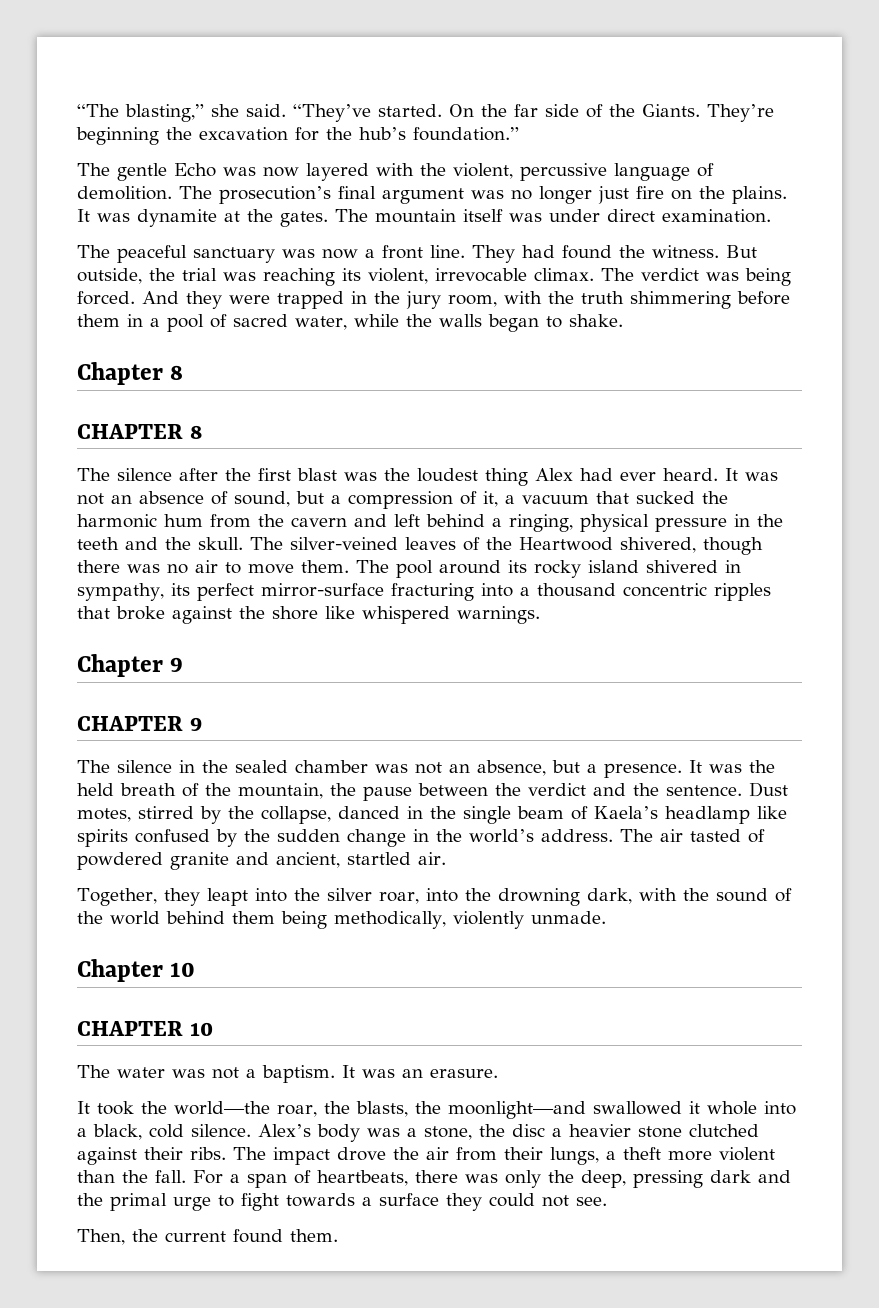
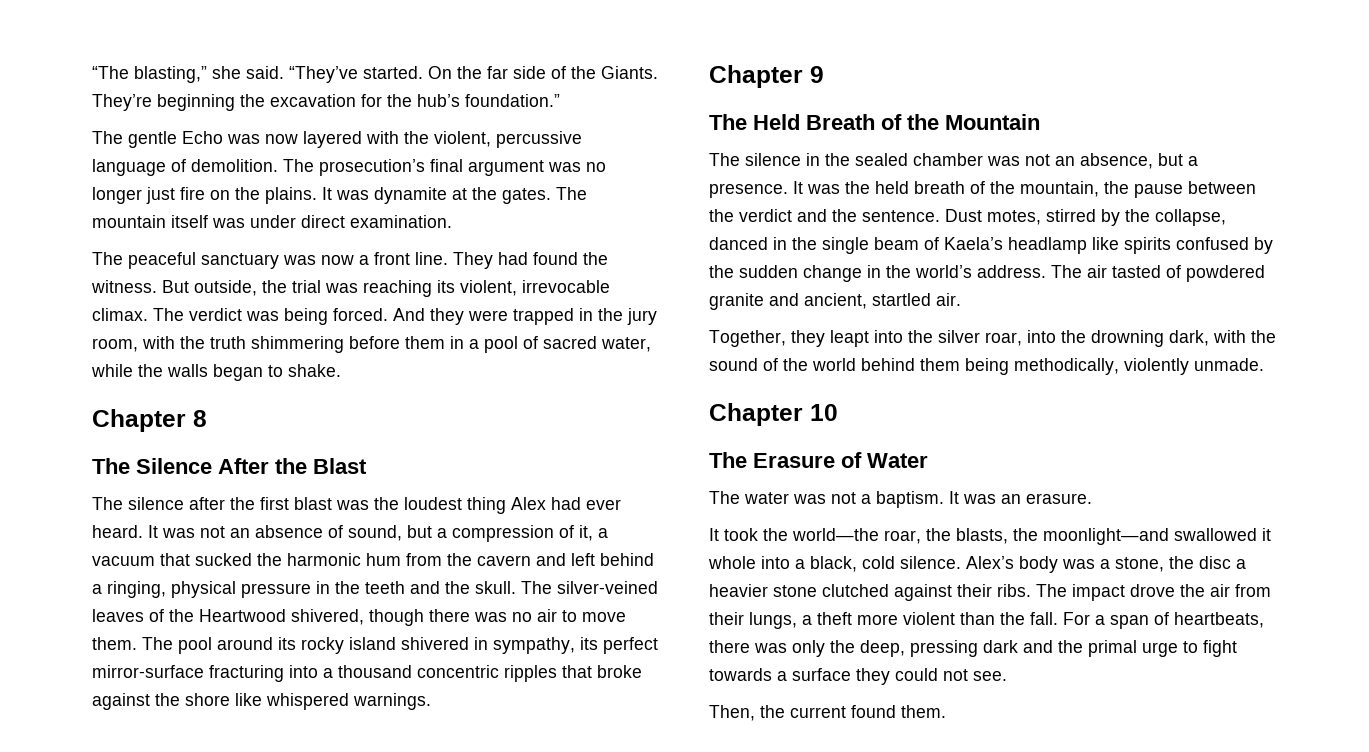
- CHAPTER 8
+ The Silence After the Blast
- CHAPTER 9
+ The Held Breath of the Mountain
- CHAPTER 10
+ The Erasure of Water

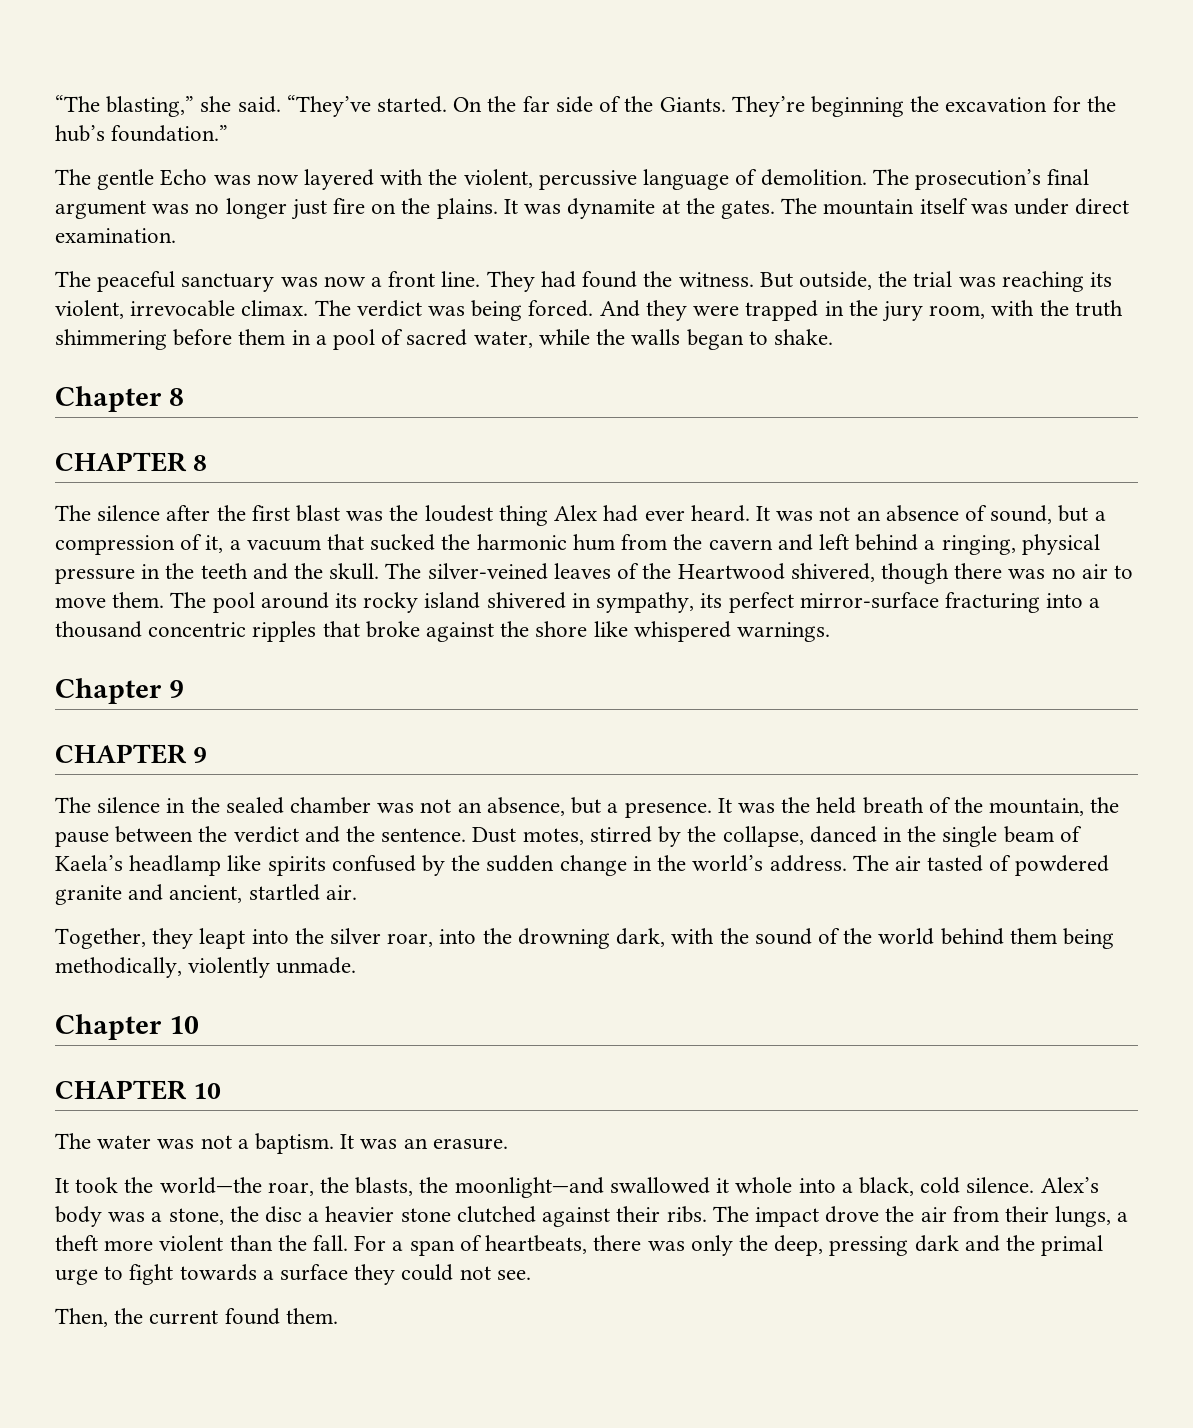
- The Silence After the Blast
+ CHAPTER 8
- The Held Breath of the Mountain
+ CHAPTER 9
- The Erasure of Water
+ CHAPTER 10

